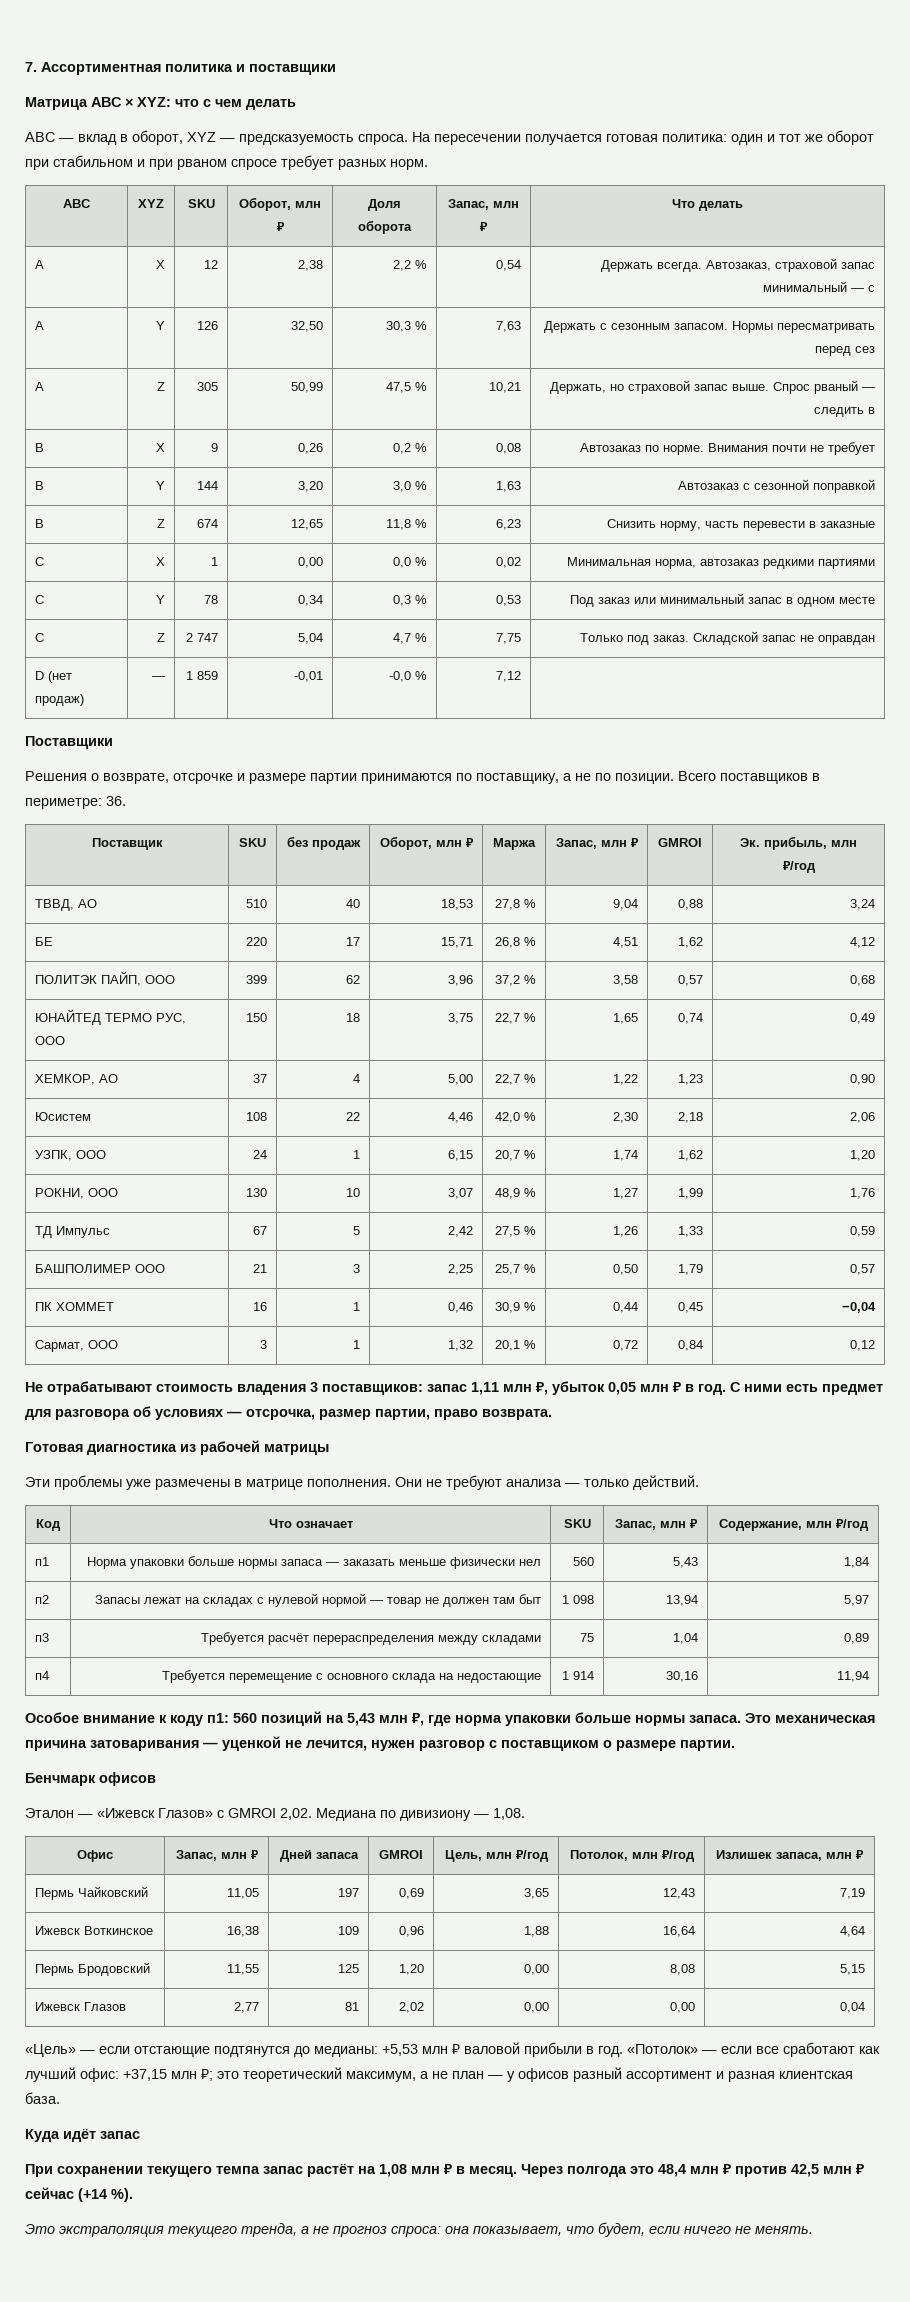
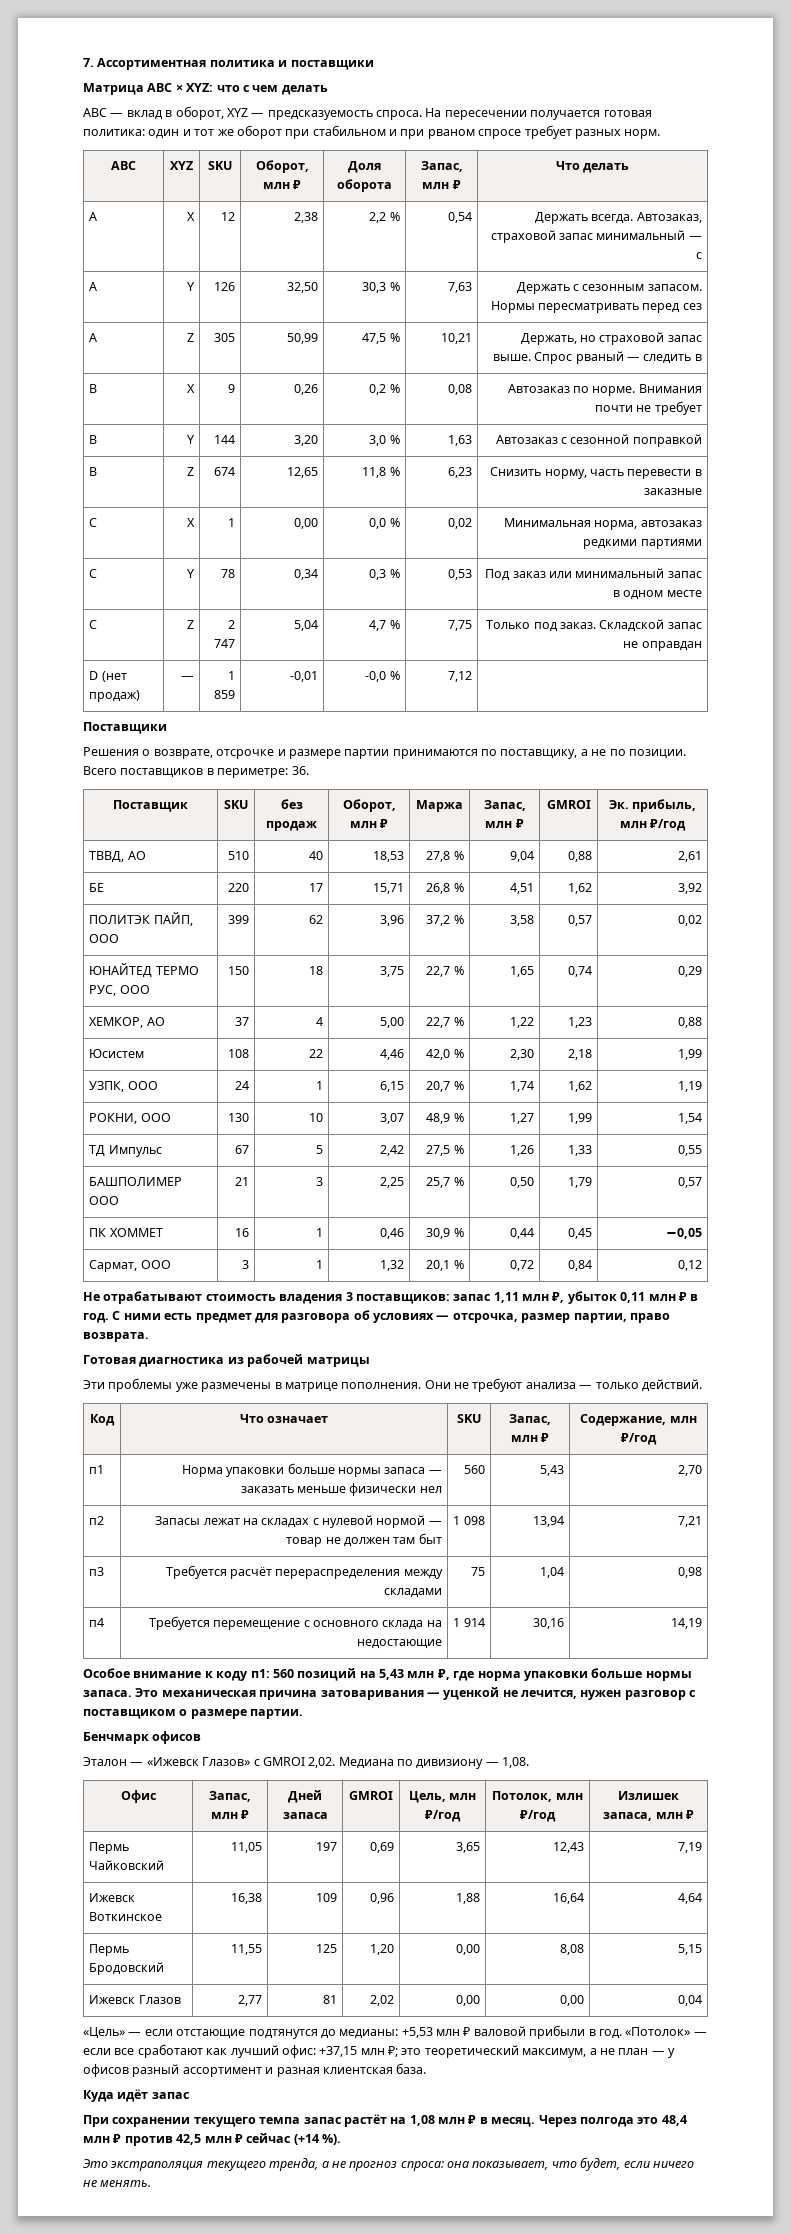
- ТВВД, АО | 510 | 40 | 18,53 | 27,8 % | 9,04 | 0,88 | 3,24
+ ТВВД, АО | 510 | 40 | 18,53 | 27,8 % | 9,04 | 0,88 | 2,61
- БЕ | 220 | 17 | 15,71 | 26,8 % | 4,51 | 1,62 | 4,12
+ БЕ | 220 | 17 | 15,71 | 26,8 % | 4,51 | 1,62 | 3,92
- ПОЛИТЭК ПАЙП, ООО | 399 | 62 | 3,96 | 37,2 % | 3,58 | 0,57 | 0,68
+ ПОЛИТЭК ПАЙП, ООО | 399 | 62 | 3,96 | 37,2 % | 3,58 | 0,57 | 0,02
- ЮНАЙТЕД ТЕРМО РУС, ООО | 150 | 18 | 3,75 | 22,7 % | 1,65 | 0,74 | 0,49
+ ЮНАЙТЕД ТЕРМО РУС, ООО | 150 | 18 | 3,75 | 22,7 % | 1,65 | 0,74 | 0,29
- ХЕМКОР, АО | 37 | 4 | 5,00 | 22,7 % | 1,22 | 1,23 | 0,90
+ ХЕМКОР, АО | 37 | 4 | 5,00 | 22,7 % | 1,22 | 1,23 | 0,88
- Юсистем | 108 | 22 | 4,46 | 42,0 % | 2,30 | 2,18 | 2,06
+ Юсистем | 108 | 22 | 4,46 | 42,0 % | 2,30 | 2,18 | 1,99
- УЗПК, ООО | 24 | 1 | 6,15 | 20,7 % | 1,74 | 1,62 | 1,20
+ УЗПК, ООО | 24 | 1 | 6,15 | 20,7 % | 1,74 | 1,62 | 1,19
- РОКНИ, ООО | 130 | 10 | 3,07 | 48,9 % | 1,27 | 1,99 | 1,76
+ РОКНИ, ООО | 130 | 10 | 3,07 | 48,9 % | 1,27 | 1,99 | 1,54
- ТД Импульс | 67 | 5 | 2,42 | 27,5 % | 1,26 | 1,33 | 0,59
+ ТД Импульс | 67 | 5 | 2,42 | 27,5 % | 1,26 | 1,33 | 0,55
- ПК ХОММЕТ | 16 | 1 | 0,46 | 30,9 % | 0,44 | 0,45 | −0,04
+ ПК ХОММЕТ | 16 | 1 | 0,46 | 30,9 % | 0,44 | 0,45 | −0,05
- Не отрабатывают стоимость владения 3 поставщиков: запас 1,11 млн ₽, убыток 0,05 млн ₽ в год.
+ Не отрабатывают стоимость владения 3 поставщиков: запас 1,11 млн ₽, убыток 0,11 млн ₽ в год.
- п1 | Норма упаковки больше нормы запаса — заказать меньше физически нел | 560 | 5,43 | 1,84
+ п1 | Норма упаковки больше нормы запаса — заказать меньше физически нел | 560 | 5,43 | 2,70
- п2 | Запасы лежат на складах с нулевой нормой — товар не должен там быт | 1 098 | 13,94 | 5,97
+ п2 | Запасы лежат на складах с нулевой нормой — товар не должен там быт | 1 098 | 13,94 | 7,21
- п3 | Требуется расчёт перераспределения между складами | 75 | 1,04 | 0,89
+ п3 | Требуется расчёт перераспределения между складами | 75 | 1,04 | 0,98
- п4 | Требуется перемещение с основного склада на недостающие | 1 914 | 30,16 | 11,94
+ п4 | Требуется перемещение с основного склада на недостающие | 1 914 | 30,16 | 14,19

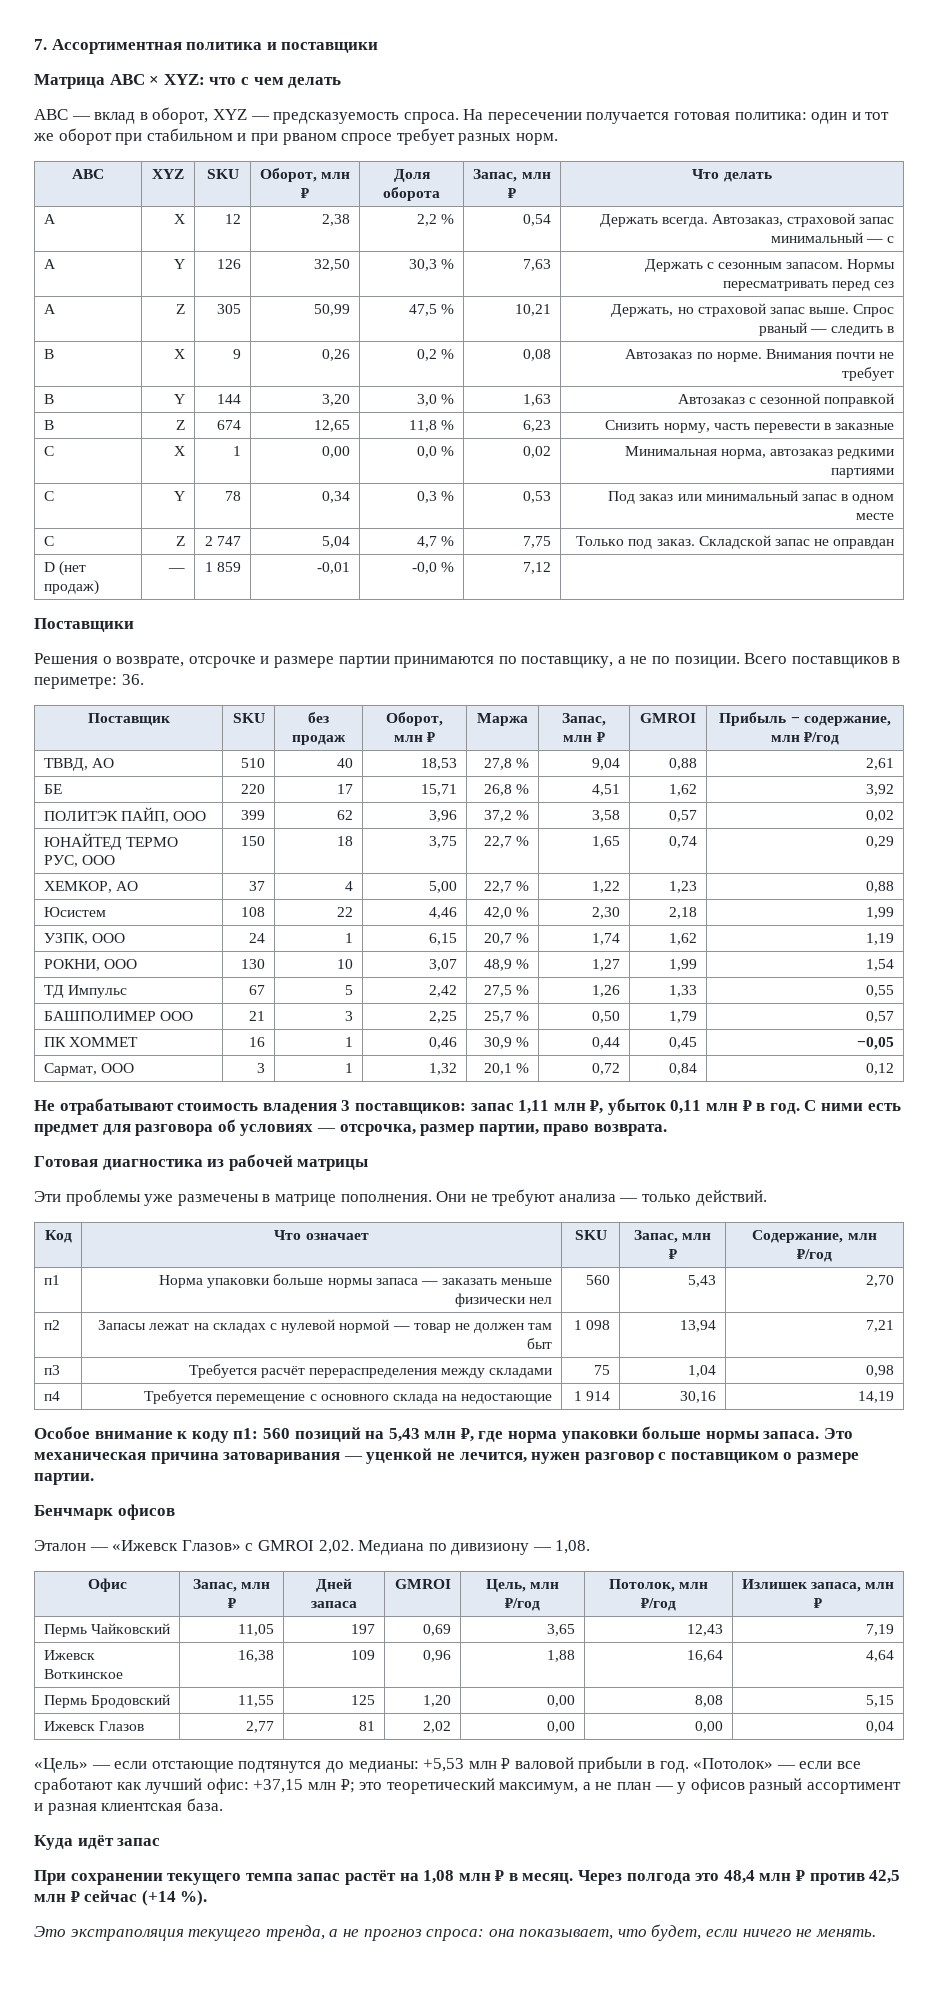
- Поставщик | SKU | без продаж | Оборот, млн ₽ | Маржа | Запас, млн ₽ | GMROI | Эк. прибыль, млн ₽/год
+ Поставщик | SKU | без продаж | Оборот, млн ₽ | Маржа | Запас, млн ₽ | GMROI | Прибыль − содержание, млн ₽/год

